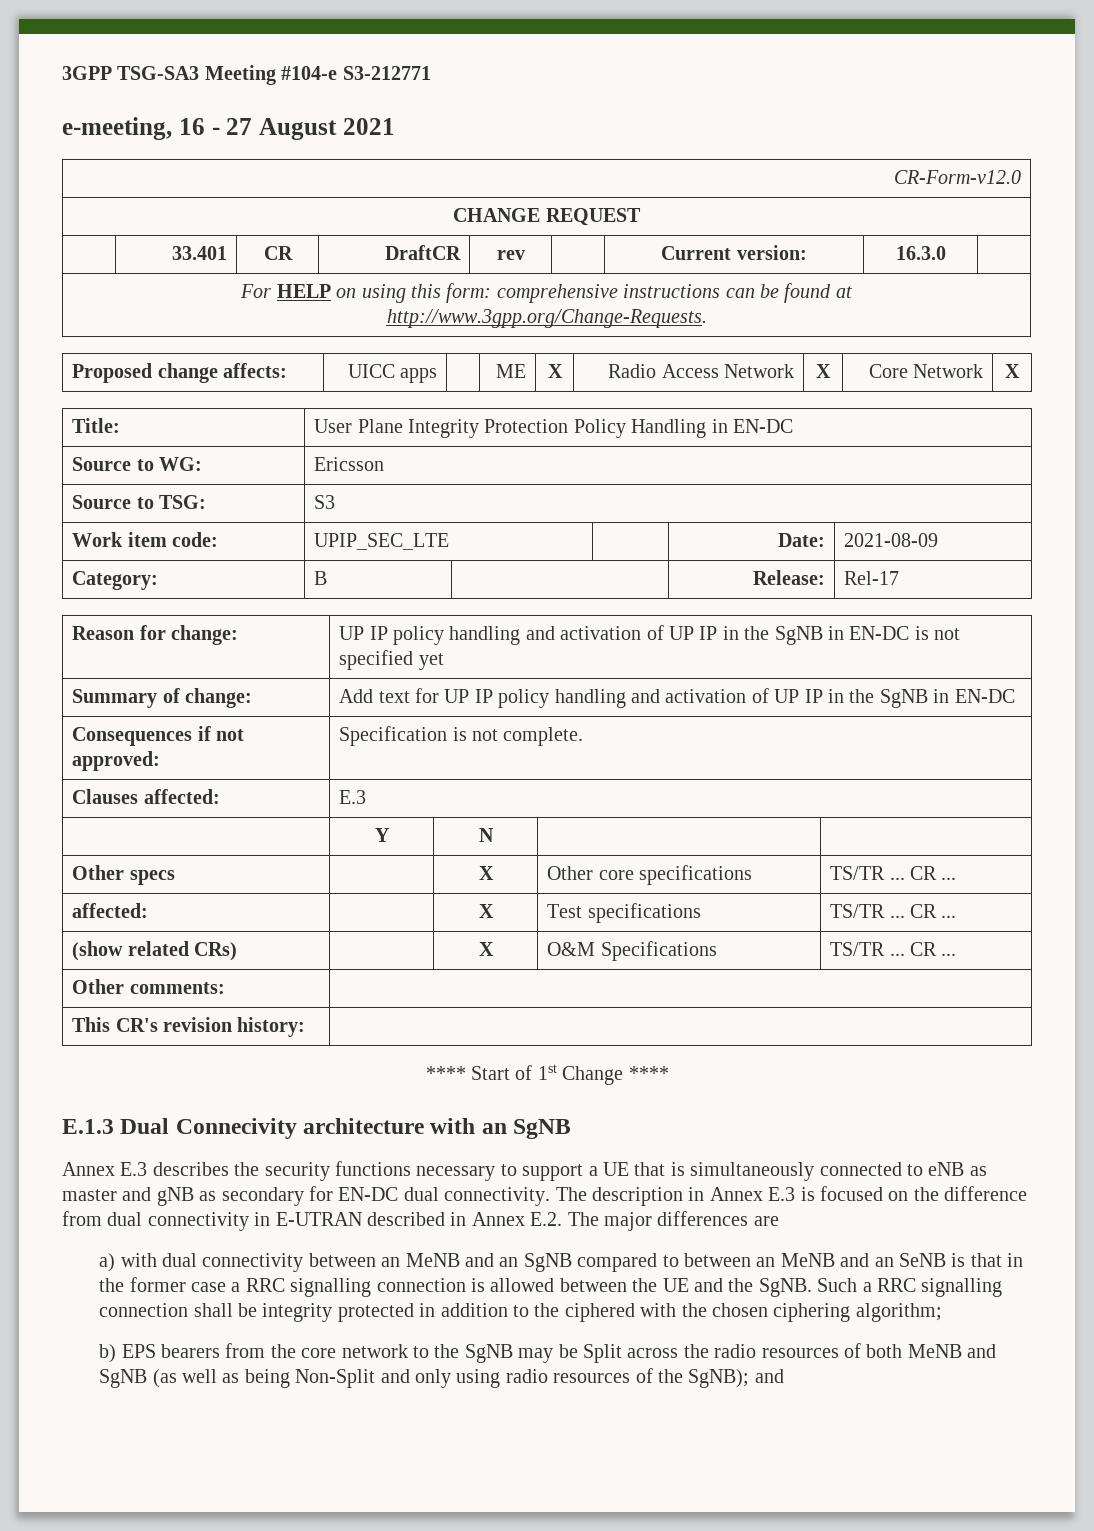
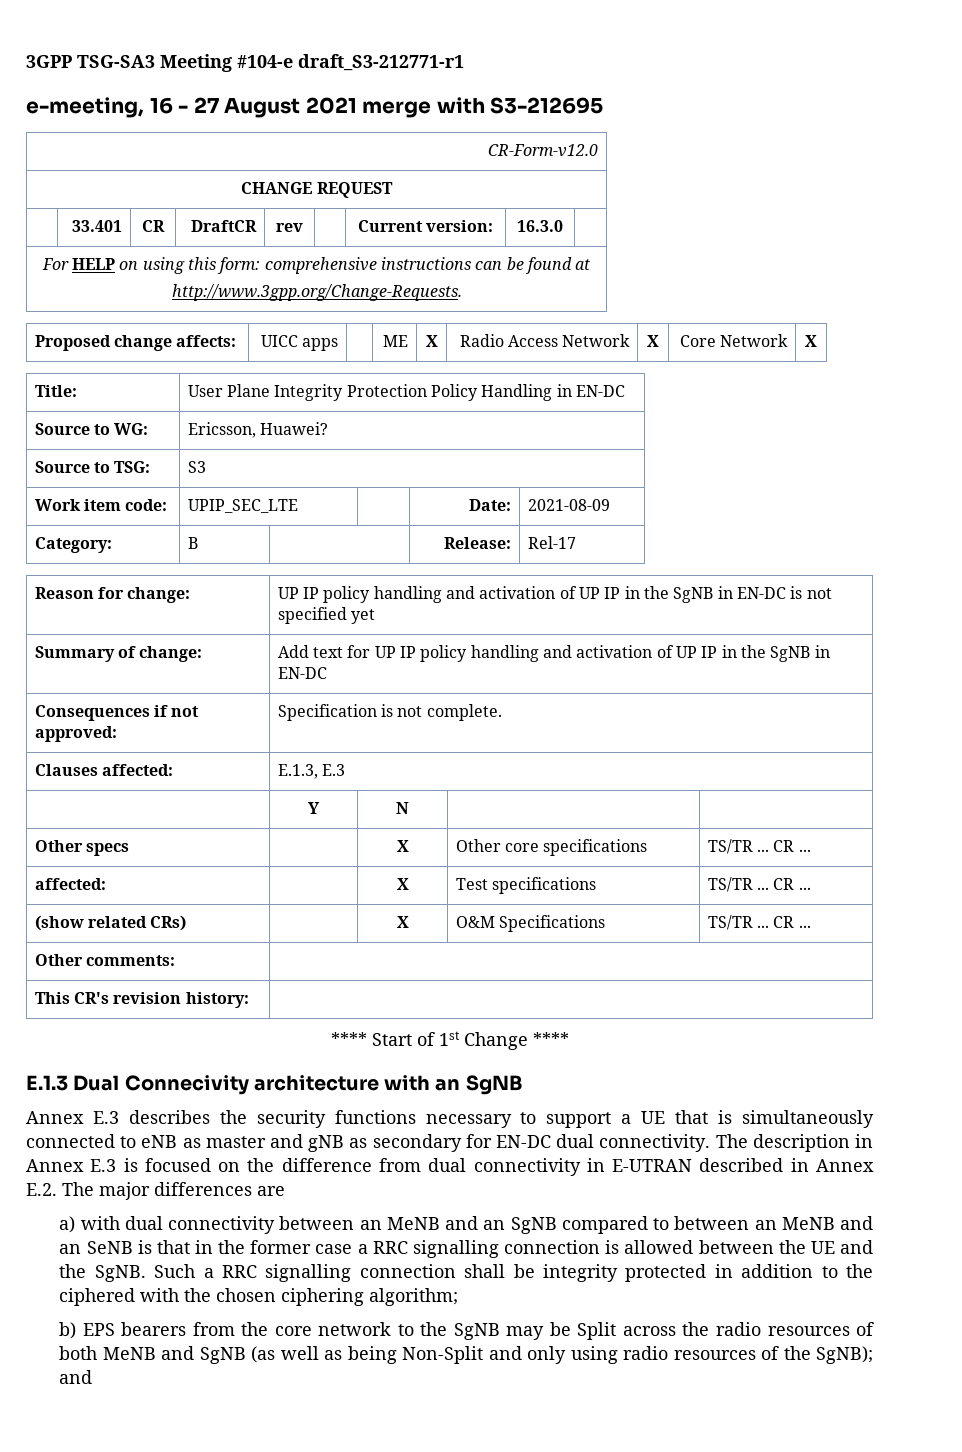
- 3GPP TSG-SA3 Meeting #104-e S3-212771
+ 3GPP TSG-SA3 Meeting #104-e draft_S3-212771-r1
- e-meeting, 16 - 27 August 2021
+ e-meeting, 16 - 27 August 2021 merge with S3-212695
- Source to WG: | Ericsson
+ Source to WG: | Ericsson, Huawei?
- Clauses affected: | E.3
+ Clauses affected: | E.1.3, E.3

